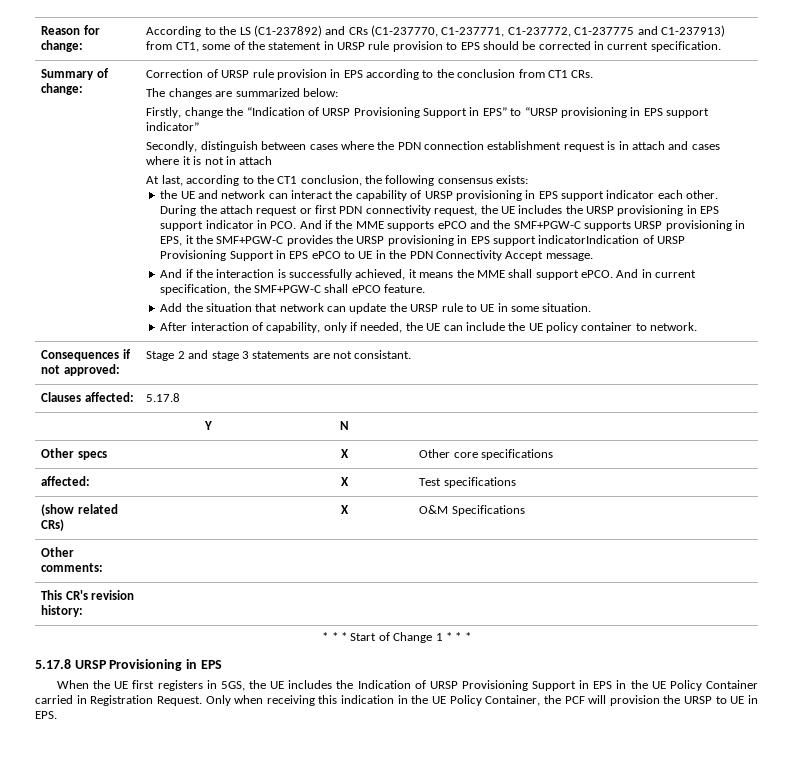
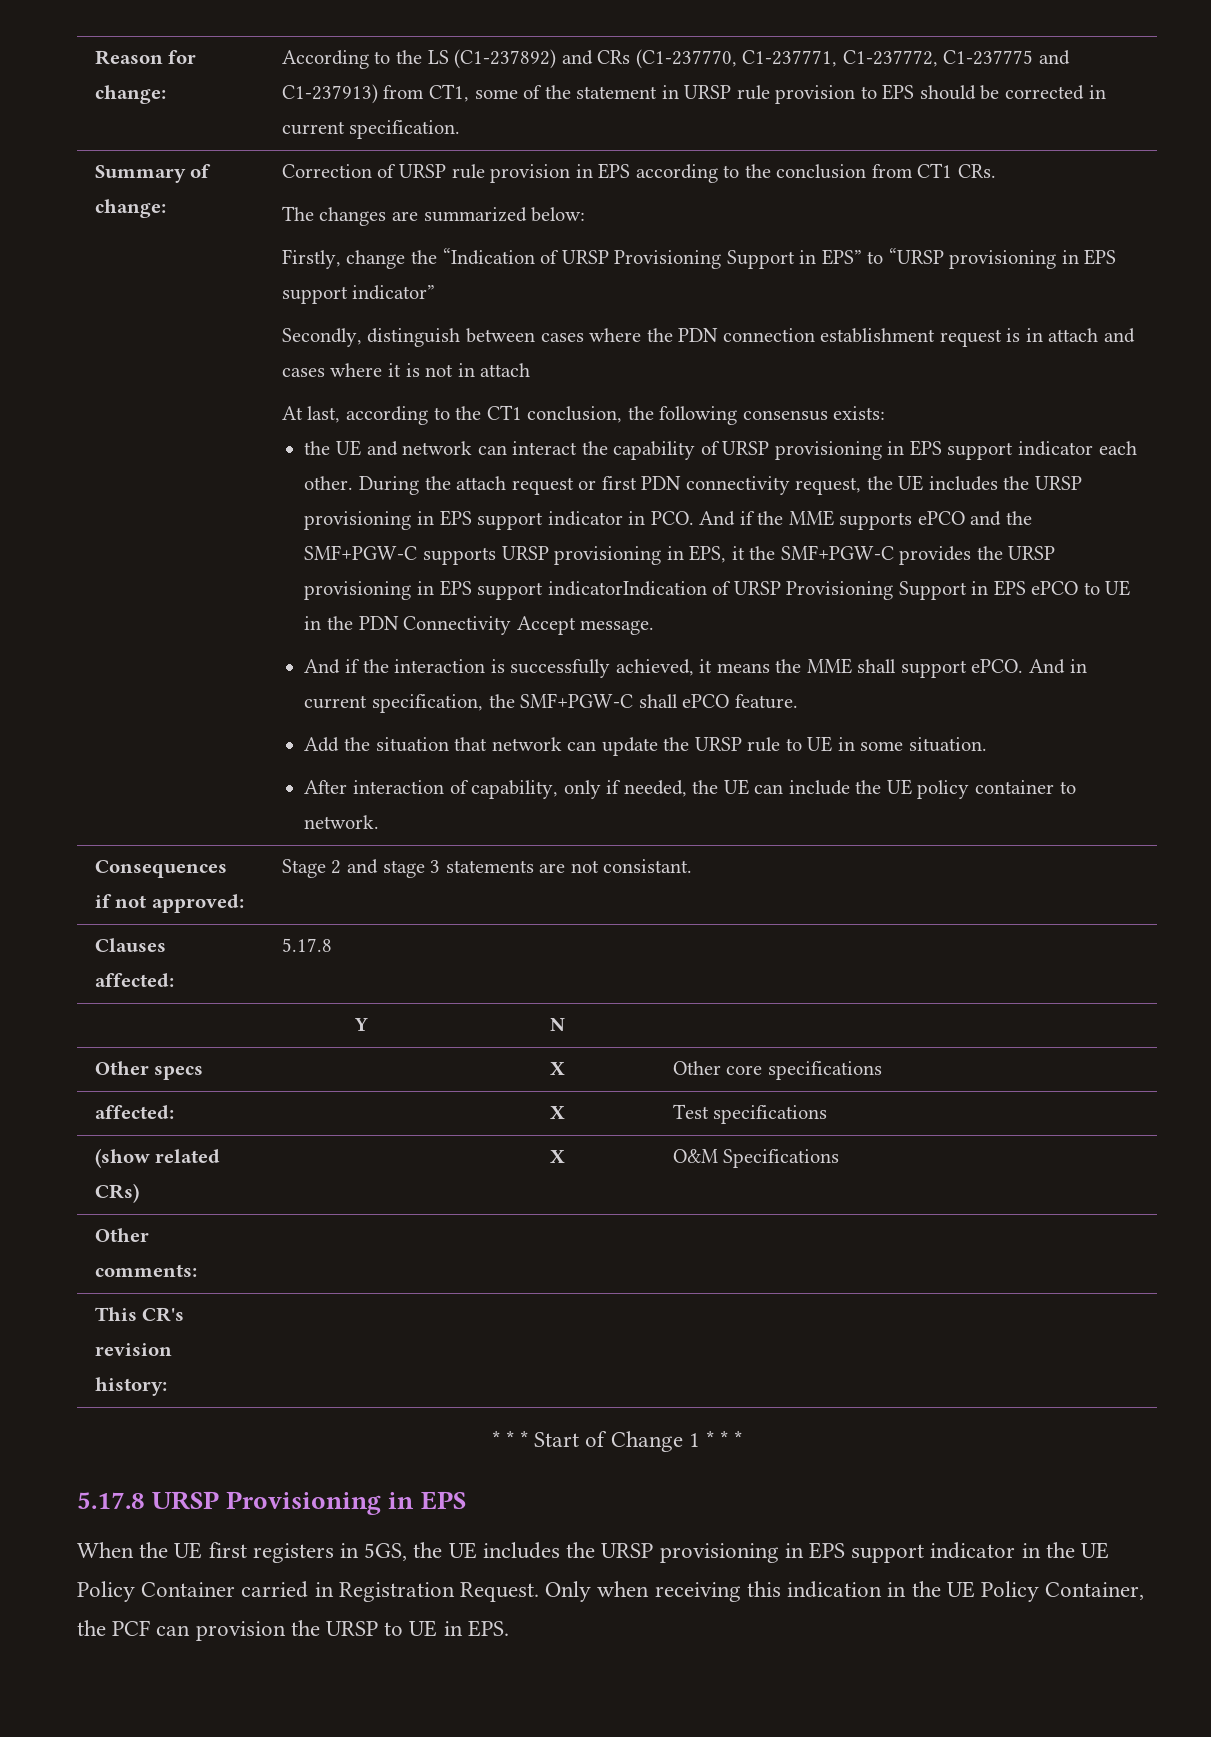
- When the UE first registers in 5GS, the UE includes the Indication of URSP Provisioning Support in EPS in the UE Policy Container carried in Registration Request.
+ When the UE first registers in 5GS, the UE includes the URSP provisioning in EPS support indicator in the UE Policy Container carried in Registration Request.
- Only when receiving this indication in the UE Policy Container, the PCF will provision the URSP to UE in EPS.
+ Only when receiving this indication in the UE Policy Container, the PCF can provision the URSP to UE in EPS.

